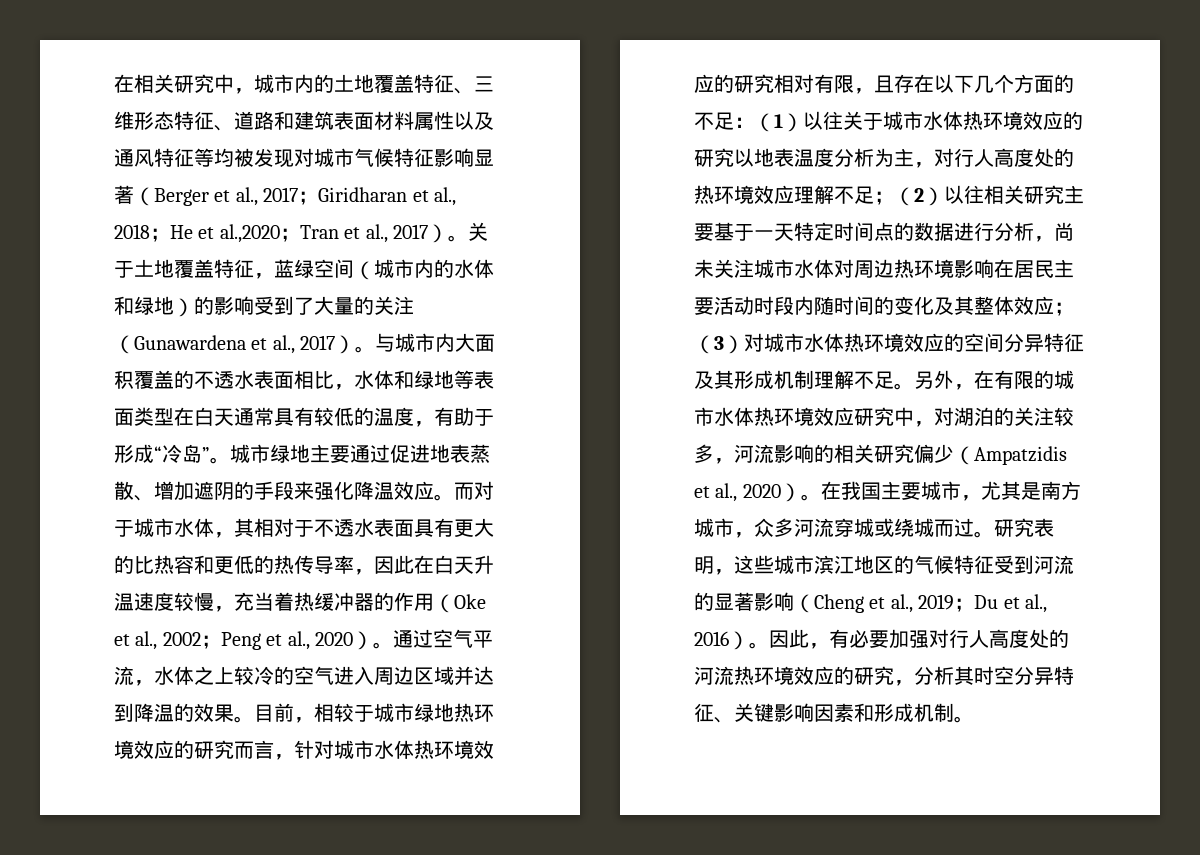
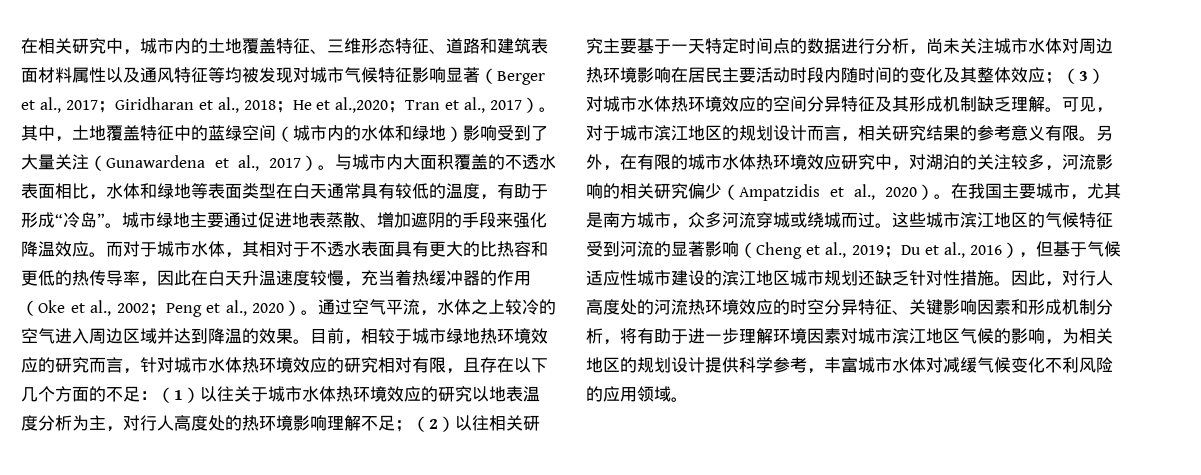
- 关于土地覆盖特征，蓝绿空间（城市内的水体和绿地）的影响受到了大量的关注（Gunawardena et al., 2017）。
+ 其中，土地覆盖特征中的蓝绿空间（城市内的水体和绿地）影响受到了大量关注（Gunawardena et al., 2017）。
- （1）以往关于城市水体热环境效应的研究以地表温度分析为主，对行人高度处的热环境效应理解不足；
+ （1）以往关于城市水体热环境效应的研究以地表温度分析为主，对行人高度处的热环境影响理解不足；
- （3）对城市水体热环境效应的空间分异特征及其形成机制理解不足。
+ （3）对城市水体热环境效应的空间分异特征及其形成机制缺乏理解。可见，对于城市滨江地区的规划设计而言，相关研究结果的参考意义有限。
- 研究表明，这些城市滨江地区的气候特征受到河流的显著影响（Cheng et al., 2019；Du et al., 2016）。因此，有必要加强对行人高度处的河流热环境效应的研究，分析其时空分异特征、关键影响因素和形成机制。
+ 这些城市滨江地区的气候特征受到河流的显著影响（Cheng et al., 2019；Du et al., 2016），但基于气候适应性城市建设的滨江地区城市规划还缺乏针对性措施。因此，对行人高度处的河流热环境效应的时空分异特征、关键影响因素和形成机制分析，将有助于进一步理解环境因素对城市滨江地区气候的影响，为相关地区的规划设计提供科学参考，丰富城市水体对减缓气候变化不利风险的应用领域。

